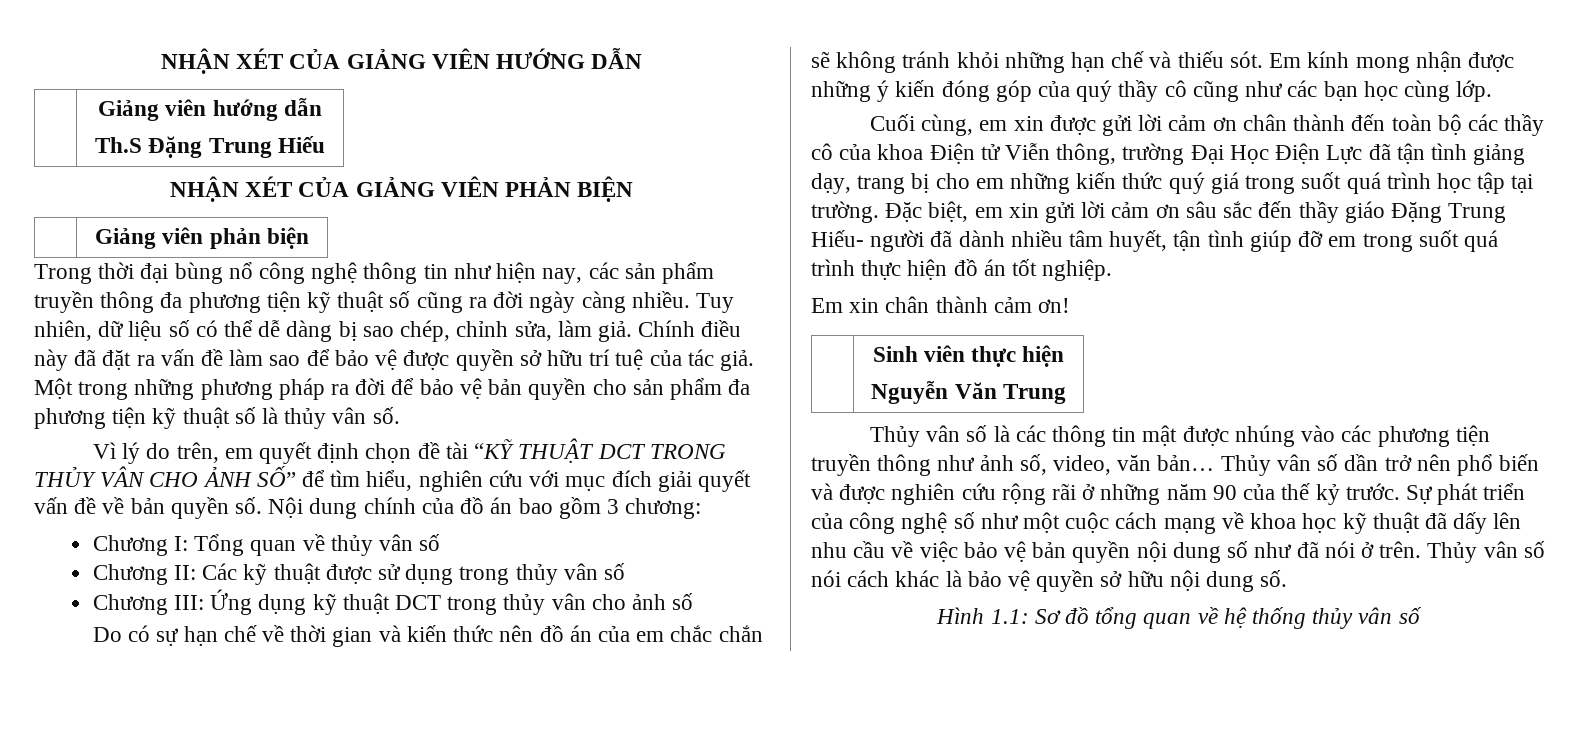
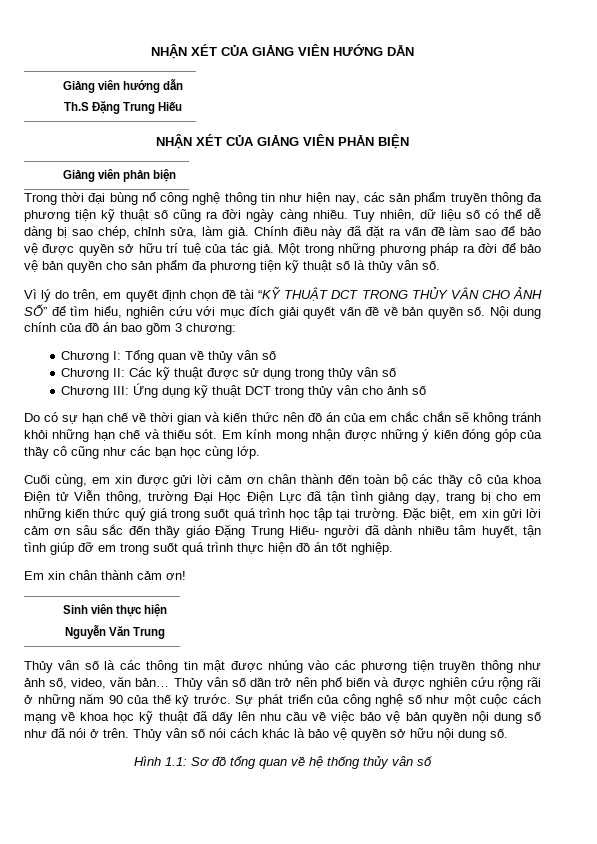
- Em kính mong nhận được những ý kiến đóng góp của quý thầy cô cũng như các bạn học cùng lớp.
+ Em kính mong nhận được những ý kiến đóng góp của thầy cô cũng như các bạn học cùng lớp.

